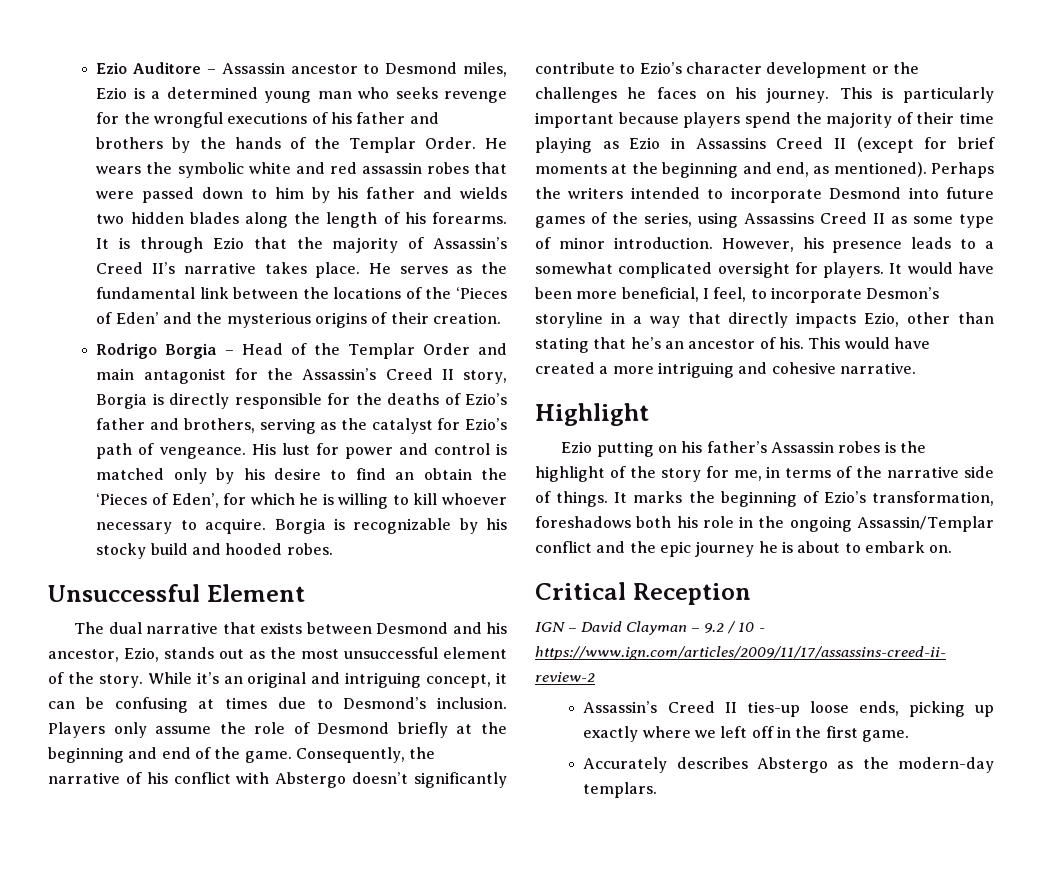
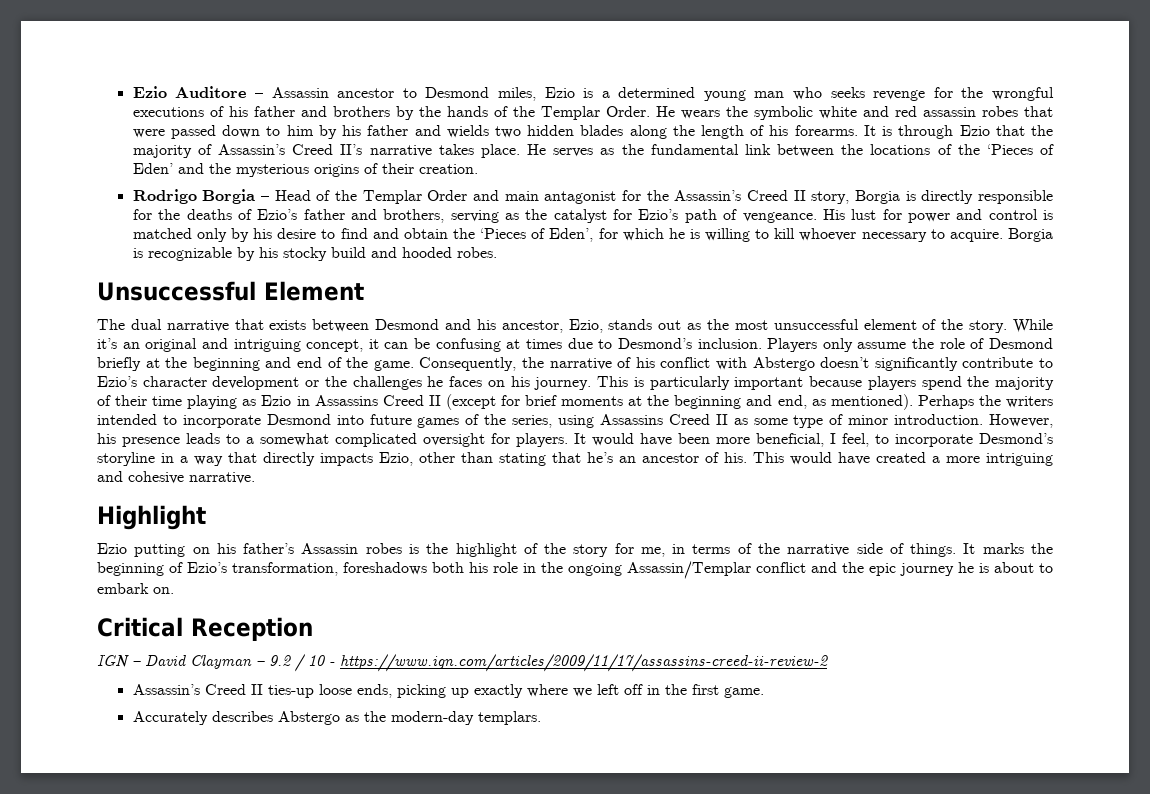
- His lust for power and control is matched only by his desire to find an obtain the ‘Pieces of Eden’, for which he is willing to kill whoever necessary to acquire.
+ His lust for power and control is matched only by his desire to find and obtain the ‘Pieces of Eden’, for which he is willing to kill whoever necessary to acquire.
- It would have been more beneficial, I feel, to incorporate Desmon’s storyline in a way that directly impacts Ezio, other than stating that he’s an ancestor of his.
+ It would have been more beneficial, I feel, to incorporate Desmond’s storyline in a way that directly impacts Ezio, other than stating that he’s an ancestor of his.

